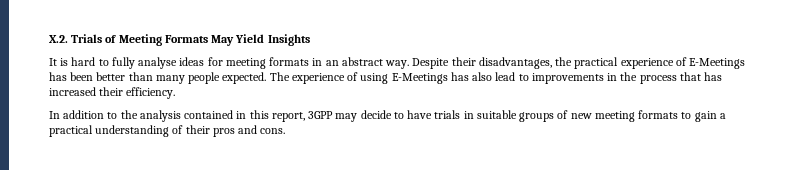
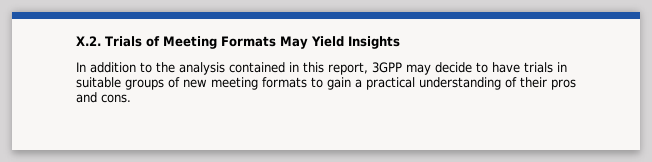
- It is hard to fully analyse ideas for meeting formats in an abstract way. Despite their disadvantages, the practical experience of E-Meetings has been better than many people expected. The experience of using E-Meetings has also lead to improvements in the process that has increased their efficiency.

